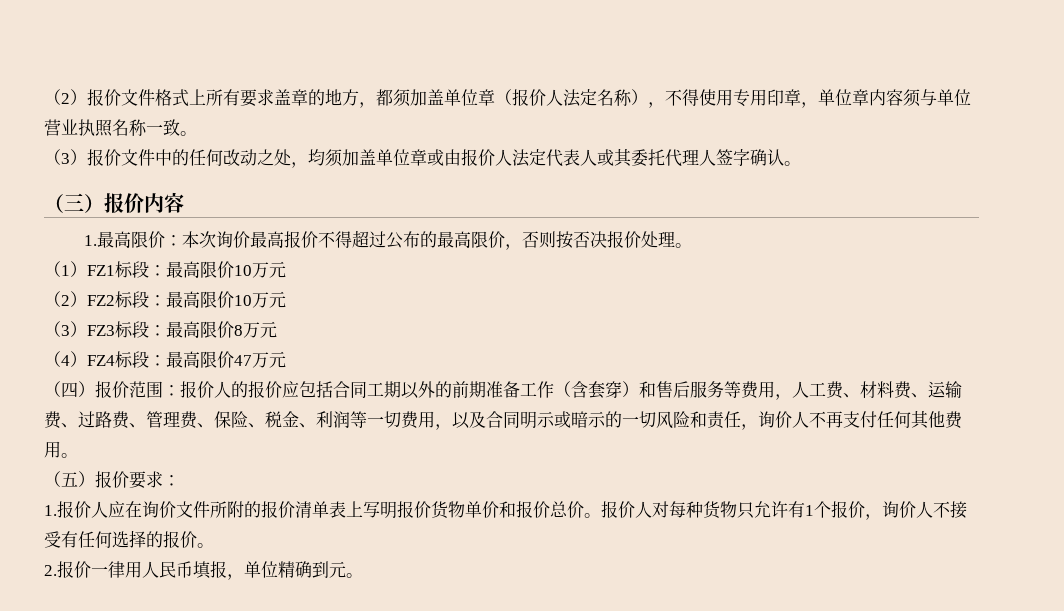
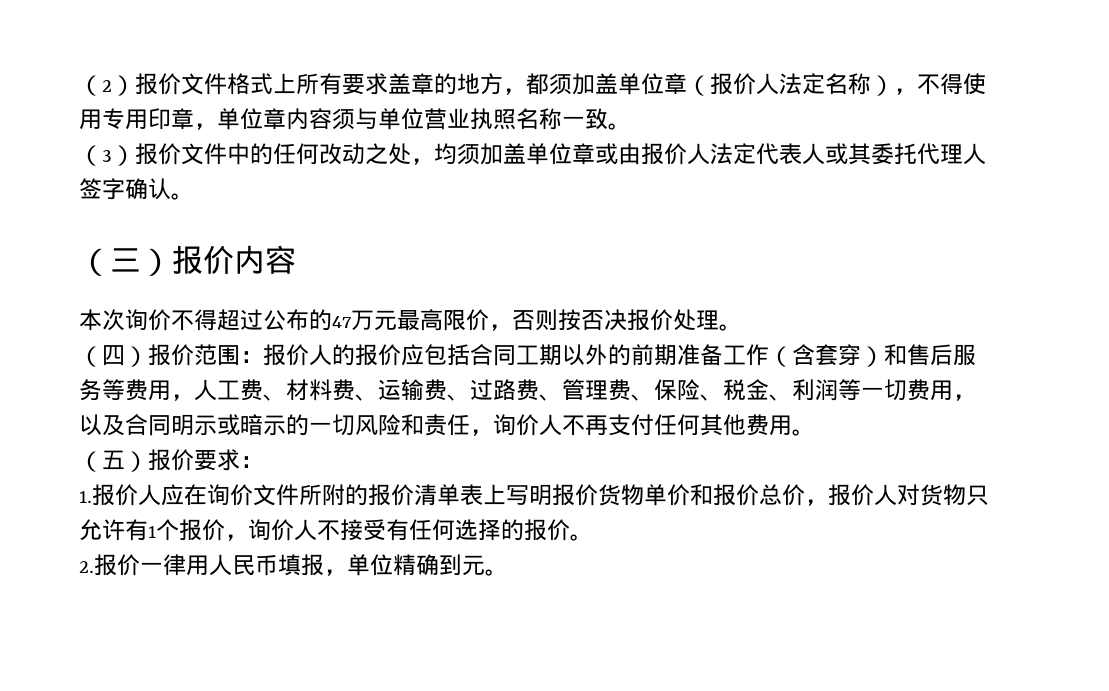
- 1.最高限价：本次询价最高报价不得超过公布的最高限价，否则按否决报价处理。
+ 本次询价不得超过公布的47万元最高限价，否则按否决报价处理。
- （1）FZ1标段：最高限价10万元
- （2）FZ2标段：最高限价10万元
- （3）FZ3标段：最高限价8万元
- （4）FZ4标段：最高限价47万元
- 1.报价人应在询价文件所附的报价清单表上写明报价货物单价和报价总价。报价人对每种货物只允许有1个报价，询价人不接受有任何选择的报价。
+ 1.报价人应在询价文件所附的报价清单表上写明报价货物单价和报价总价，报价人对货物只允许有1个报价，询价人不接受有任何选择的报价。

